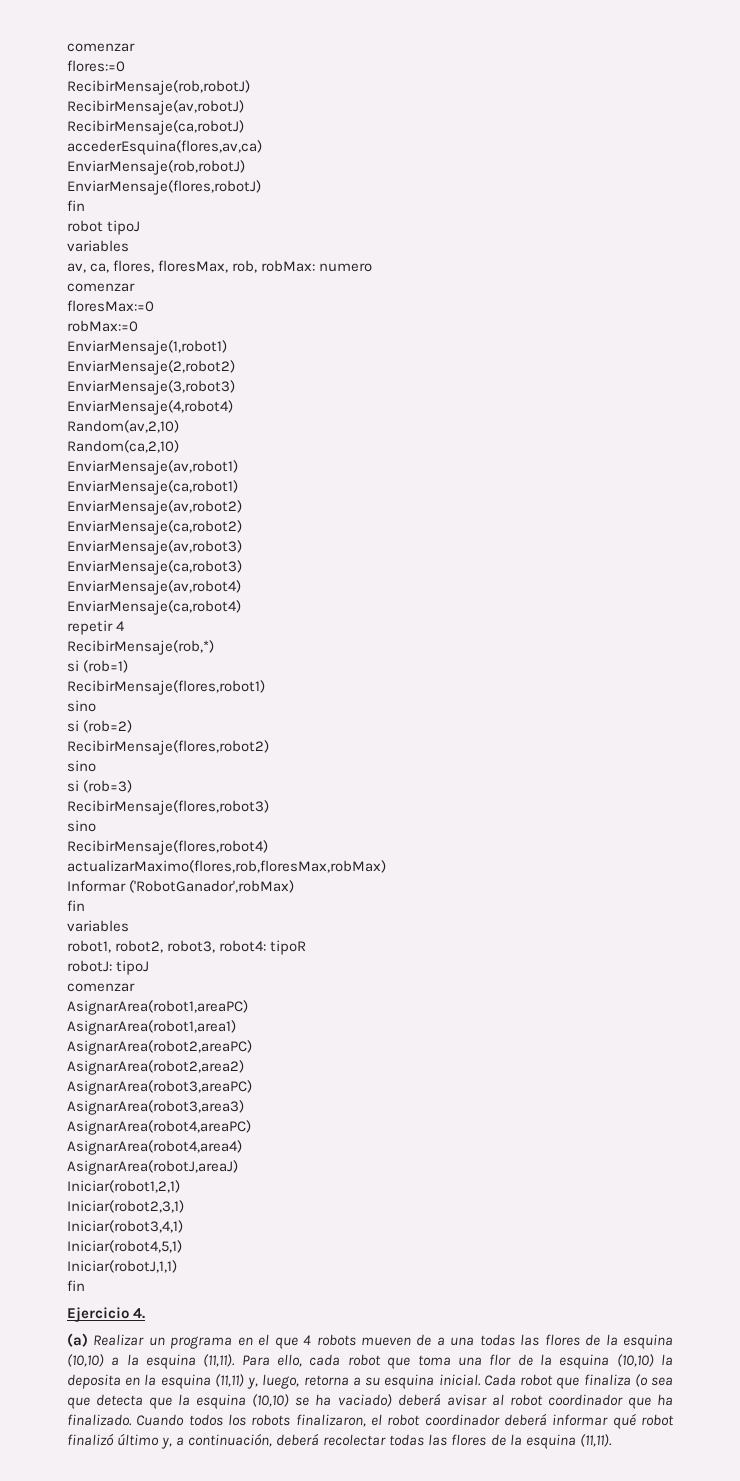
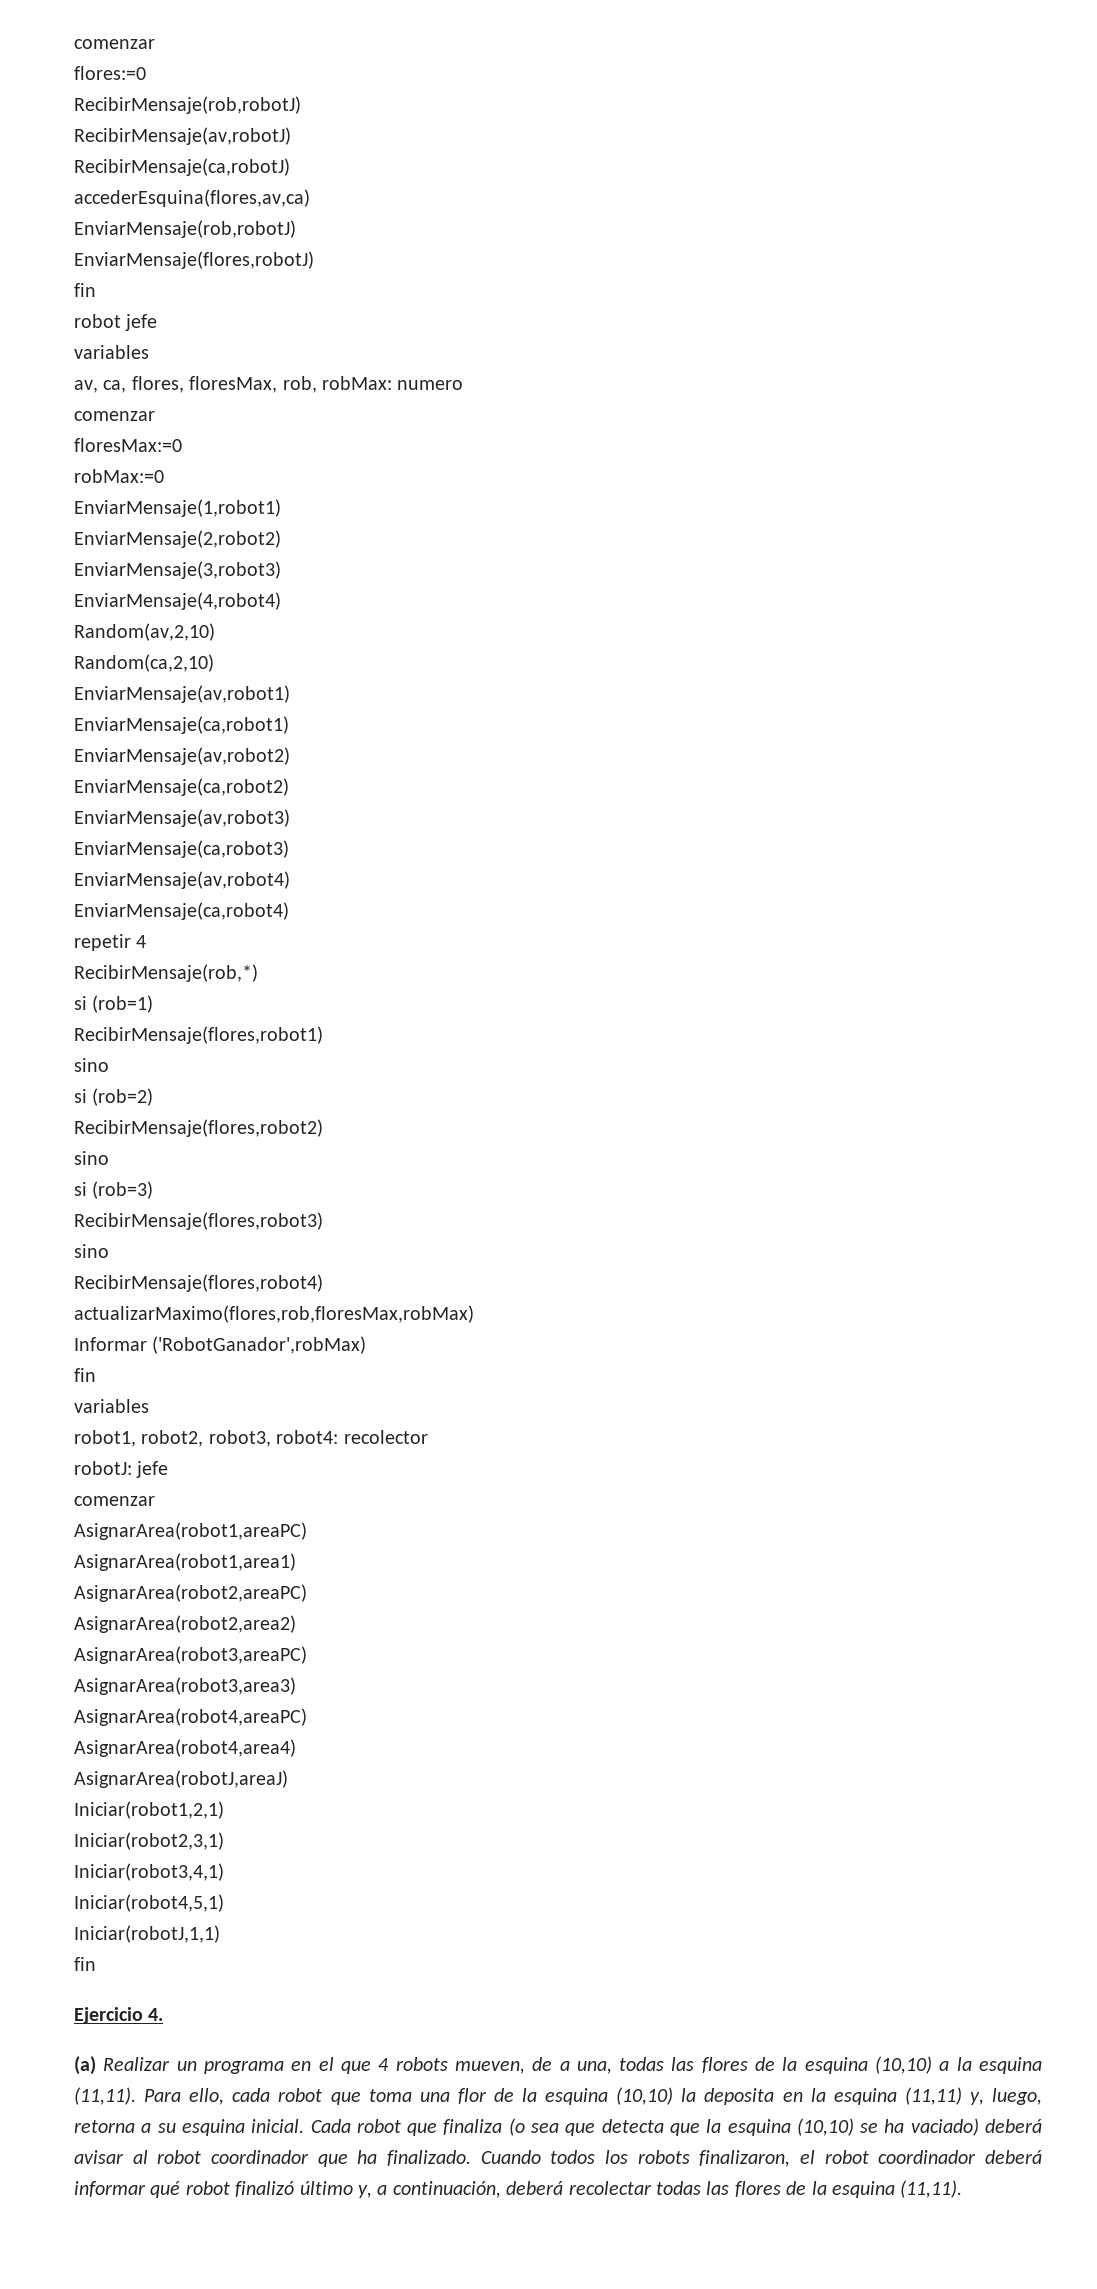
- robot tipoJ
+ robot jefe
- robot1, robot2, robot3, robot4: tipoR
+ robot1, robot2, robot3, robot4: recolector
- robotJ: tipoJ
+ robotJ: jefe
- (a) Realizar un programa en el que 4 robots mueven de a una todas las flores de la esquina (10,10) a la esquina (11,11).
+ (a) Realizar un programa en el que 4 robots mueven, de a una, todas las flores de la esquina (10,10) a la esquina (11,11).

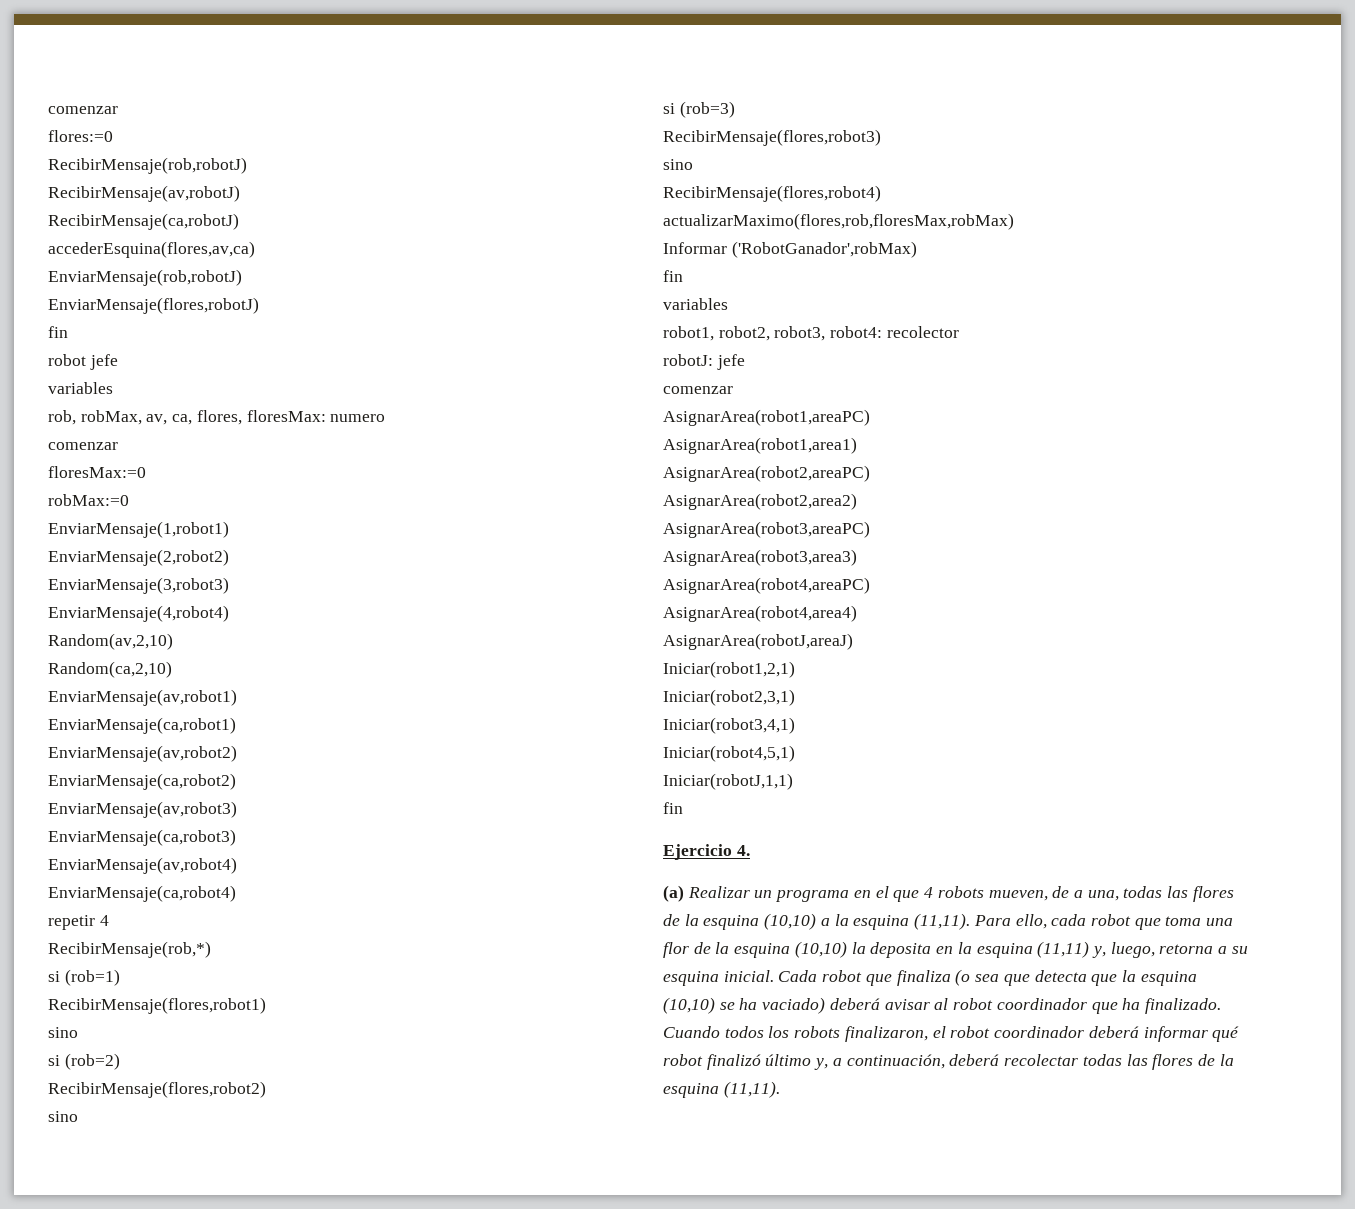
- av, ca, flores, floresMax, rob, robMax: numero
+ rob, robMax, av, ca, flores, floresMax: numero

